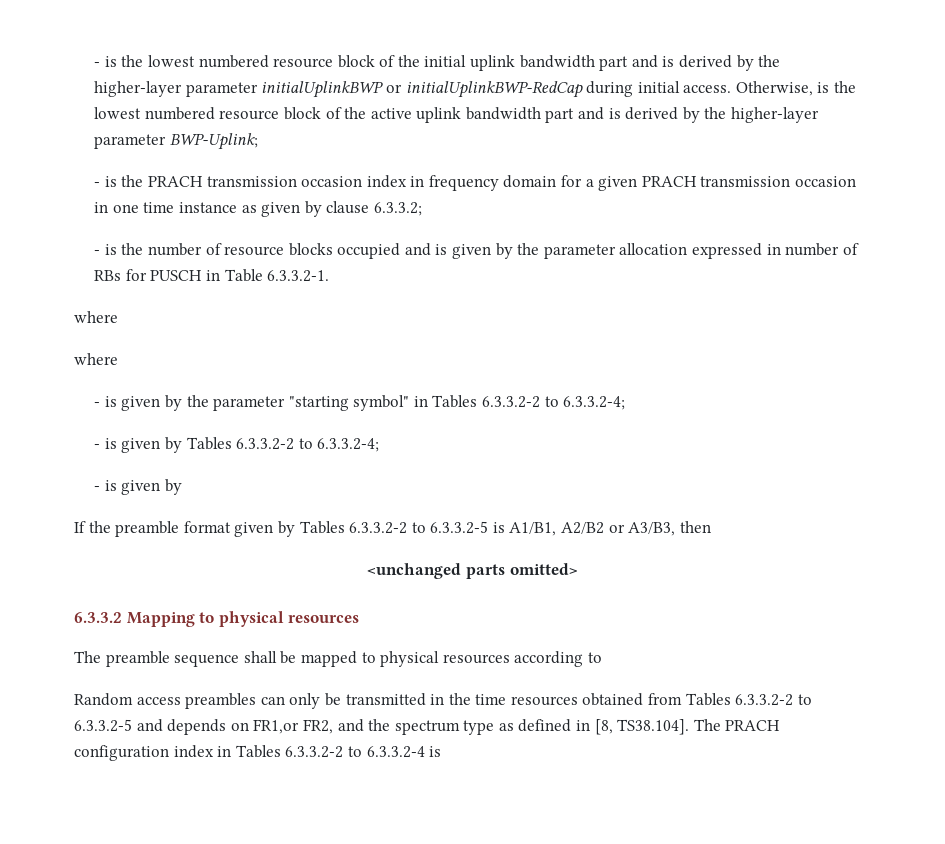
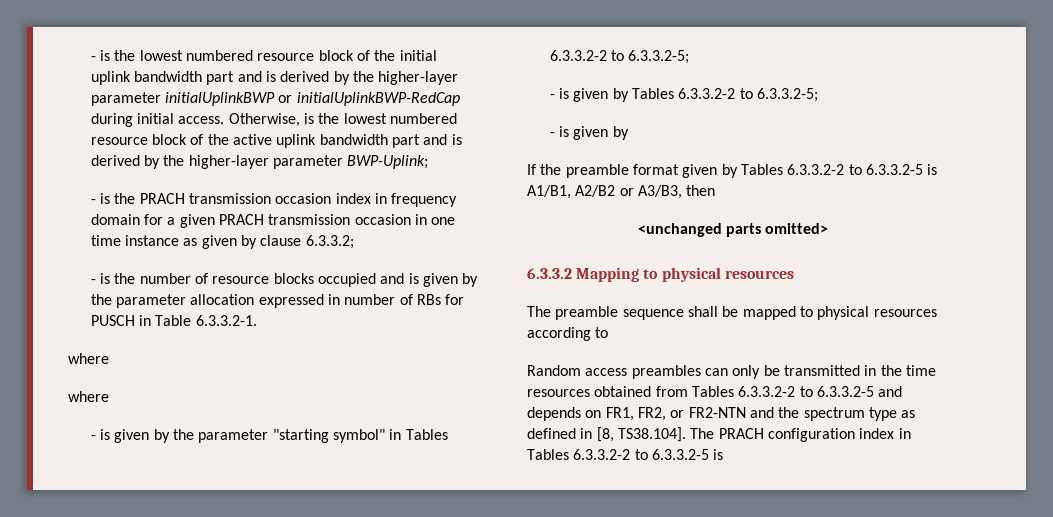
- - is given by the parameter "starting symbol" in Tables 6.3.3.2-2 to 6.3.3.2-4;
+ - is given by the parameter "starting symbol" in Tables 6.3.3.2-2 to 6.3.3.2-5;
- - is given by Tables 6.3.3.2-2 to 6.3.3.2-4;
+ - is given by Tables 6.3.3.2-2 to 6.3.3.2-5;
- Random access preambles can only be transmitted in the time resources obtained from Tables 6.3.3.2-2 to 6.3.3.2-5 and depends on FR1,or FR2, and the spectrum type as defined in [8, TS38.104]. The PRACH configuration index in Tables 6.3.3.2-2 to 6.3.3.2-4 is
+ Random access preambles can only be transmitted in the time resources obtained from Tables 6.3.3.2-2 to 6.3.3.2-5 and depends on FR1, FR2, or FR2-NTN and the spectrum type as defined in [8, TS38.104]. The PRACH configuration index in Tables 6.3.3.2-2 to 6.3.3.2-5 is

